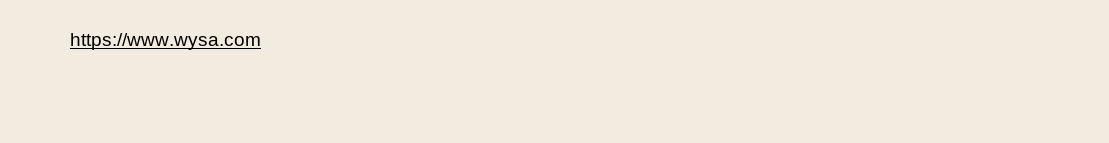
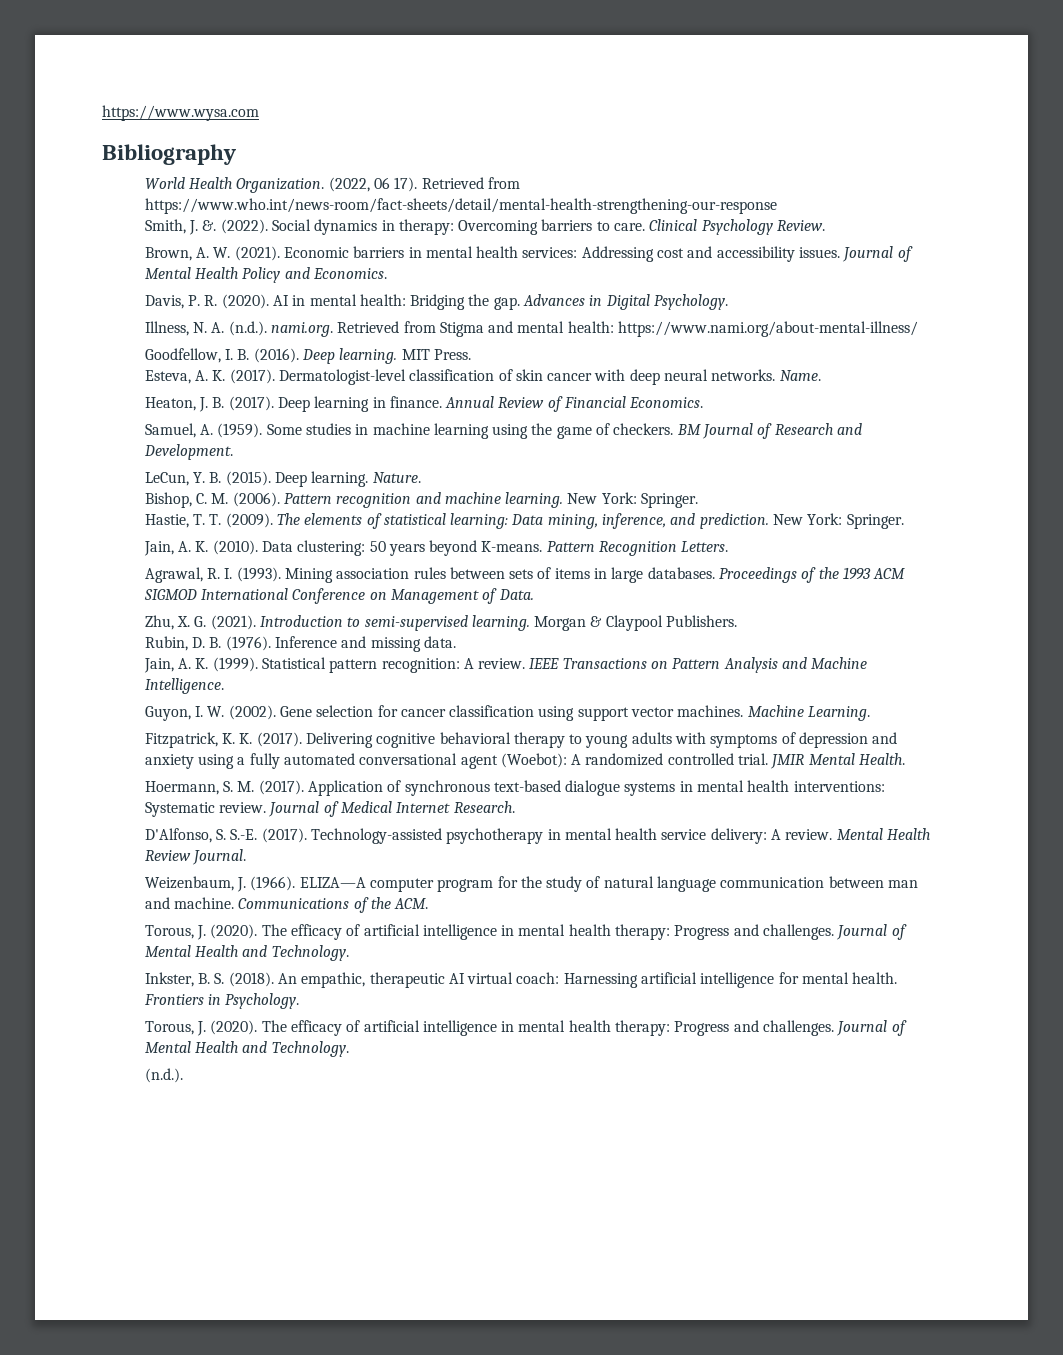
+ Bibliography
+ World Health Organization. (2022, 06 17). Retrieved from https://www.who.int/news-room/fact-sheets/detail/mental-health-strengthening-our-response
+ Smith, J. &. (2022). Social dynamics in therapy: Overcoming barriers to care. Clinical Psychology Review.
+ Brown, A. W. (2021). Economic barriers in mental health services: Addressing cost and accessibility issues. Journal of Mental Health Policy and Economics.
+ Davis, P. R. (2020). AI in mental health: Bridging the gap. Advances in Digital Psychology.
+ Illness, N. A. (n.d.). nami.org. Retrieved from Stigma and mental health: https://www.nami.org/about-mental-illness/
+ Goodfellow, I. B. (2016). Deep learning. MIT Press.
+ Esteva, A. K. (2017). Dermatologist-level classification of skin cancer with deep neural networks. Name.
+ Heaton, J. B. (2017). Deep learning in finance. Annual Review of Financial Economics.
+ Samuel, A. (1959). Some studies in machine learning using the game of checkers. BM Journal of Research and Development.
+ LeCun, Y. B. (2015). Deep learning. Nature.
+ Bishop, C. M. (2006). Pattern recognition and machine learning. New York: Springer.
+ Hastie, T. T. (2009). The elements of statistical learning: Data mining, inference, and prediction. New York: Springer.
+ Jain, A. K. (2010). Data clustering: 50 years beyond K-means. Pattern Recognition Letters.
+ Agrawal, R. I. (1993). Mining association rules between sets of items in large databases. Proceedings of the 1993 ACM SIGMOD International Conference on Management of Data.
+ Zhu, X. G. (2021). Introduction to semi-supervised learning. Morgan & Claypool Publishers.
+ Rubin, D. B. (1976). Inference and missing data.
+ Jain, A. K. (1999). Statistical pattern recognition: A review. IEEE Transactions on Pattern Analysis and Machine Intelligence.
+ Guyon, I. W. (2002). Gene selection for cancer classification using support vector machines. Machine Learning.
+ Fitzpatrick, K. K. (2017). Delivering cognitive behavioral therapy to young adults with symptoms of depression and anxiety using a fully automated conversational agent (Woebot): A randomized controlled trial. JMIR Mental Health.
+ Hoermann, S. M. (2017). Application of synchronous text-based dialogue systems in mental health interventions: Systematic review. Journal of Medical Internet Research.
+ D'Alfonso, S. S.-E. (2017). Technology-assisted psychotherapy in mental health service delivery: A review. Mental Health Review Journal.
+ Weizenbaum, J. (1966). ELIZA—A computer program for the study of natural language communication between man and machine. Communications of the ACM.
+ Torous, J. (2020). The efficacy of artificial intelligence in mental health therapy: Progress and challenges. Journal of Mental Health and Technology.
+ Inkster, B. S. (2018). An empathic, therapeutic AI virtual coach: Harnessing artificial intelligence for mental health. Frontiers in Psychology.
+ Torous, J. (2020). The efficacy of artificial intelligence in mental health therapy: Progress and challenges. Journal of Mental Health and Technology.
+ (n.d.).

